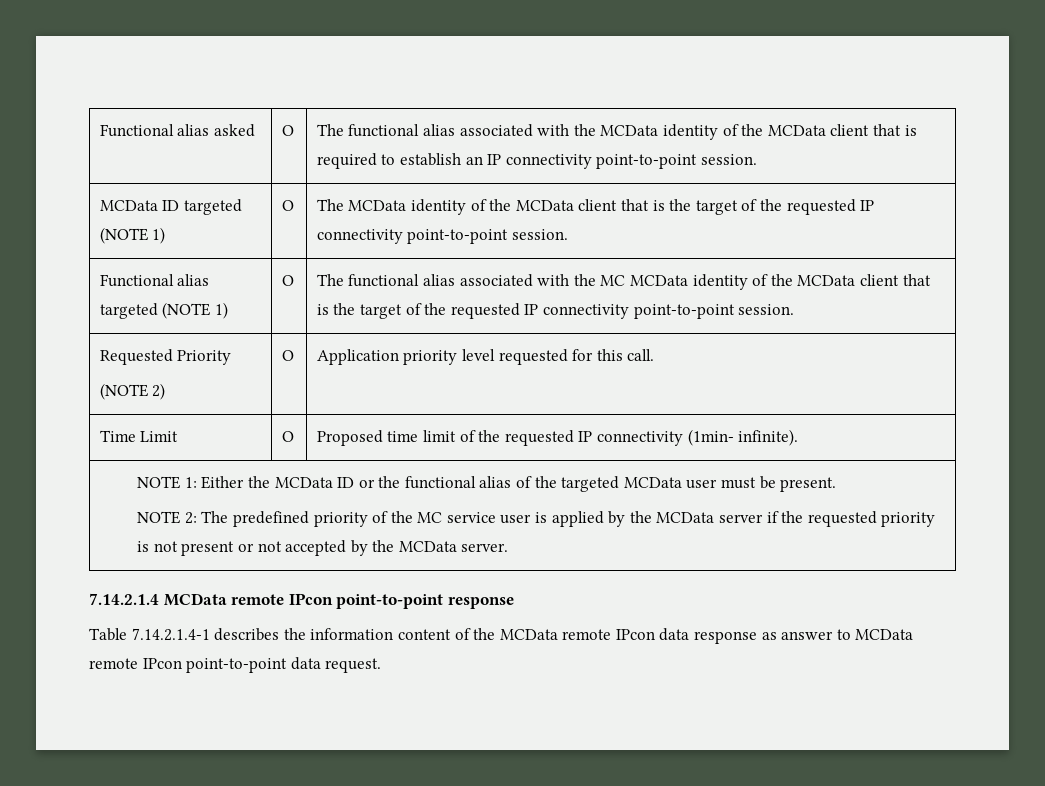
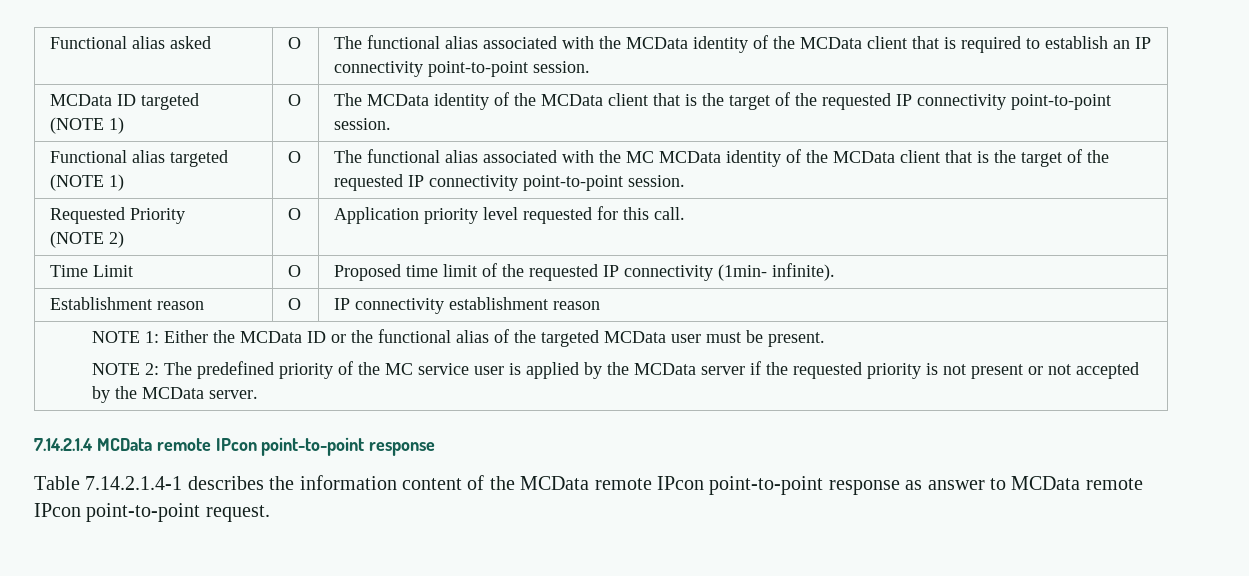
+ Establishment reason | O | IP connectivity establishment reason
- Table 7.14.2.1.4-1 describes the information content of the MCData remote IPcon data response as answer to MCData remote IPcon point-to-point data request.
+ Table 7.14.2.1.4-1 describes the information content of the MCData remote IPcon point-to-point response as answer to MCData remote IPcon point-to-point request.

